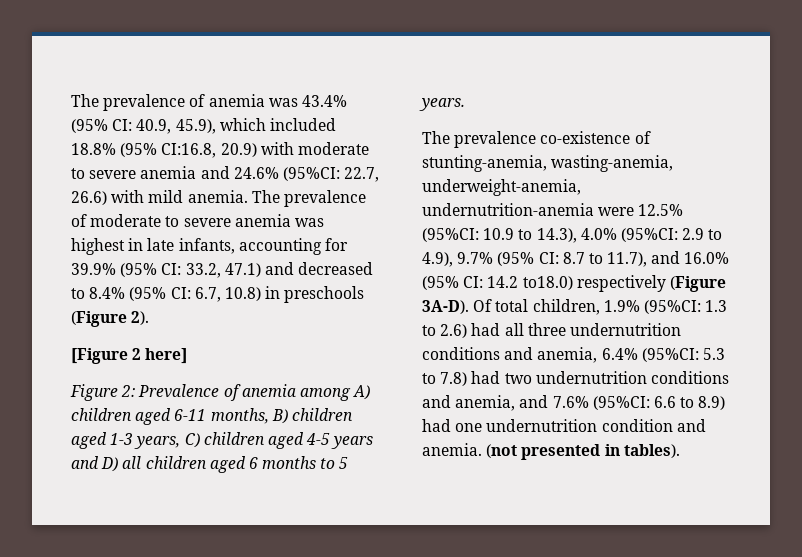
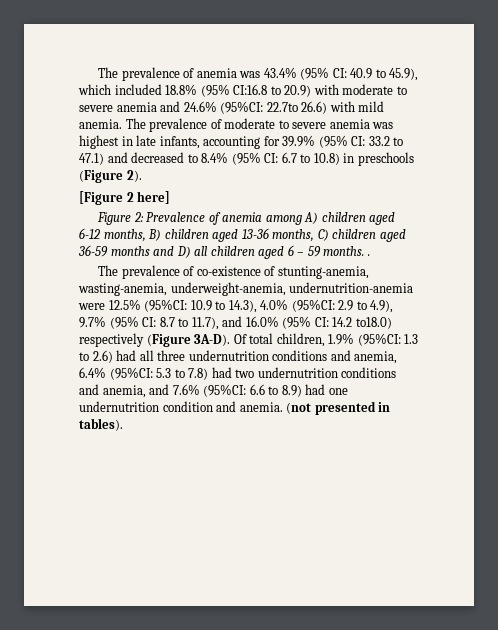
- The prevalence of anemia was 43.4% (95% CI: 40.9, 45.9), which included 18.8% (95% CI:16.8, 20.9) with moderate to severe anemia and 24.6% (95%CI: 22.7, 26.6) with mild anemia.
+ The prevalence of anemia was 43.4% (95% CI: 40.9 to 45.9), which included 18.8% (95% CI:16.8 to 20.9) with moderate to severe anemia and 24.6% (95%CI: 22.7to 26.6) with mild anemia.
- The prevalence of moderate to severe anemia was highest in late infants, accounting for 39.9% (95% CI: 33.2, 47.1) and decreased to 8.4% (95% CI: 6.7, 10.8) in preschools (Figure 2).
+ The prevalence of moderate to severe anemia was highest in late infants, accounting for 39.9% (95% CI: 33.2 to 47.1) and decreased to 8.4% (95% CI: 6.7 to 10.8) in preschools (Figure 2).
- Figure 2: Prevalence of anemia among A) children aged 6-11 months, B) children aged 1-3 years, C) children aged 4-5 years and D) all children aged 6 months to 5 years.
- The prevalence co-existence of stunting-anemia, wasting-anemia, underweight-anemia, undernutrition-anemia were 12.5% (95%CI: 10.9 to 14.3), 4.0% (95%CI: 2.9 to 4.9), 9.7% (95% CI: 8.7 to 11.7), and 16.0% (95% CI: 14.2 to18.0) respectively (Figure 3A-D).
+ Figure 2: Prevalence of anemia among A) children aged 6-12 months, B) children aged 13-36 months, C) children aged 36-59 months and D) all children aged 6 – 59 months. .
+ The prevalence of co-existence of stunting-anemia, wasting-anemia, underweight-anemia, undernutrition-anemia were 12.5% (95%CI: 10.9 to 14.3), 4.0% (95%CI: 2.9 to 4.9), 9.7% (95% CI: 8.7 to 11.7), and 16.0% (95% CI: 14.2 to18.0) respectively (Figure 3A-D).

